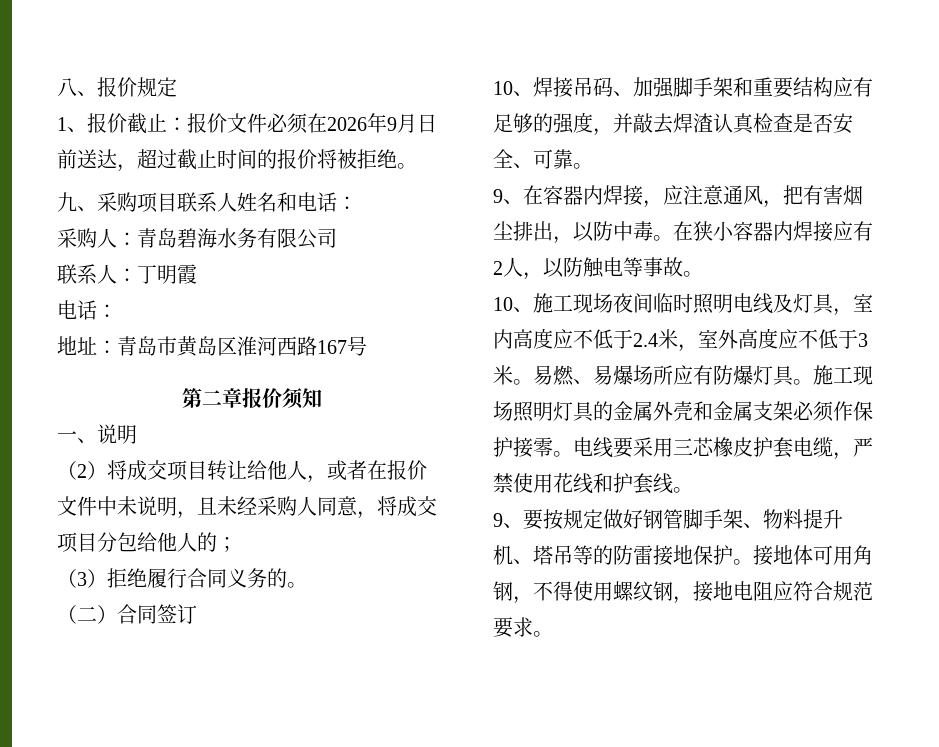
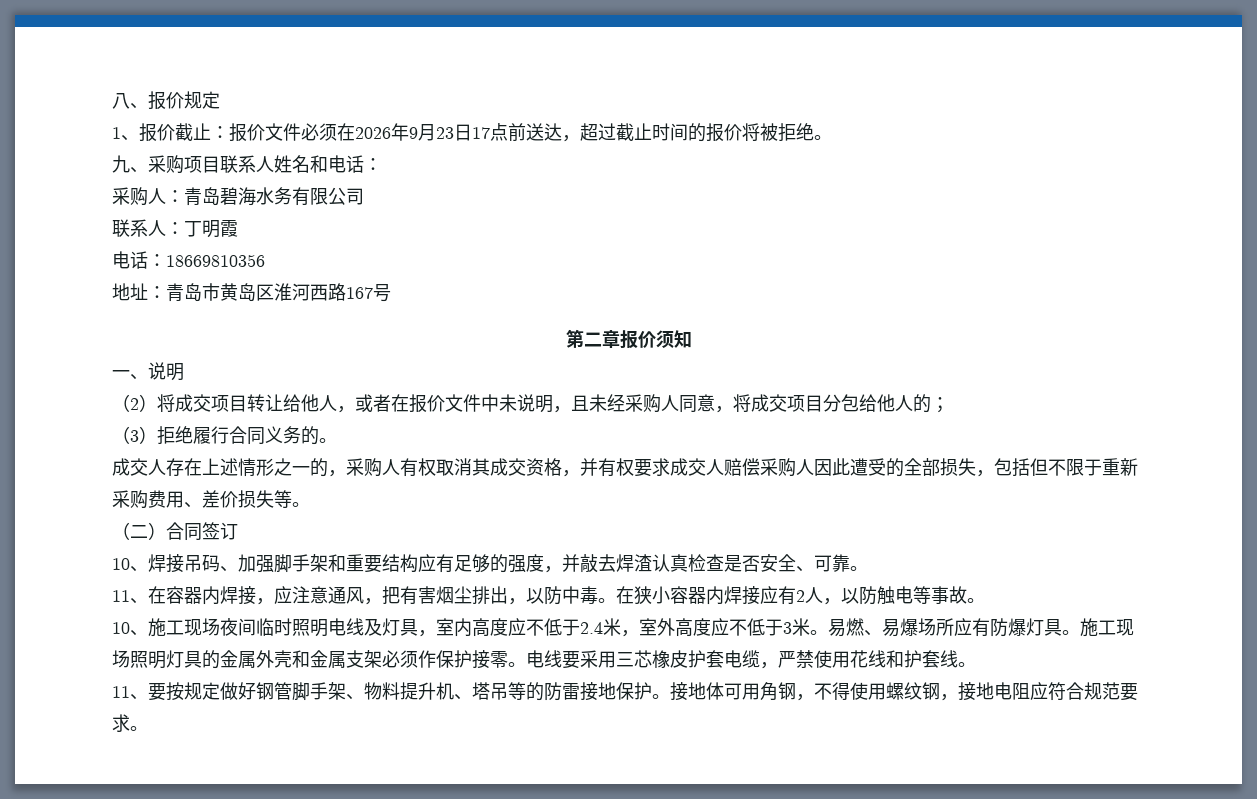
- 1、报价截止：报价文件必须在2026年9月日前送达，超过截止时间的报价将被拒绝。
+ 1、报价截止：报价文件必须在2026年9月23日17点前送达，超过截止时间的报价将被拒绝。
  联系人：丁明霞
- 电话：
+ 电话：18669810356
+ 成交人存在上述情形之一的，采购人有权取消其成交资格，并有权要求成交人赔偿采购人因此遭受的全部损失，包括但不限于重新采购费用、差价损失等。
- 9、在容器内焊接，应注意通风，把有害烟尘排出，以防中毒。
+ 11、在容器内焊接，应注意通风，把有害烟尘排出，以防中毒。
- 9、要按规定做好钢管脚手架、物料提升机、塔吊等的防雷接地保护。
+ 11、要按规定做好钢管脚手架、物料提升机、塔吊等的防雷接地保护。

